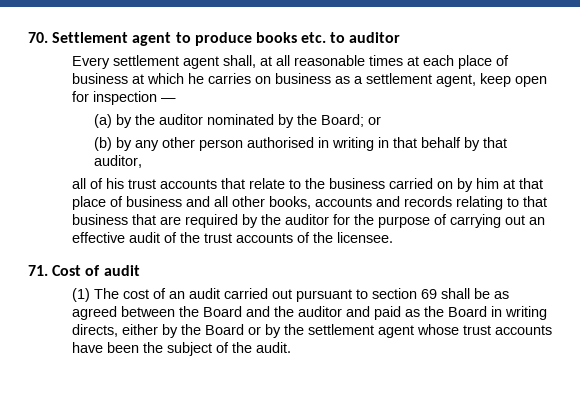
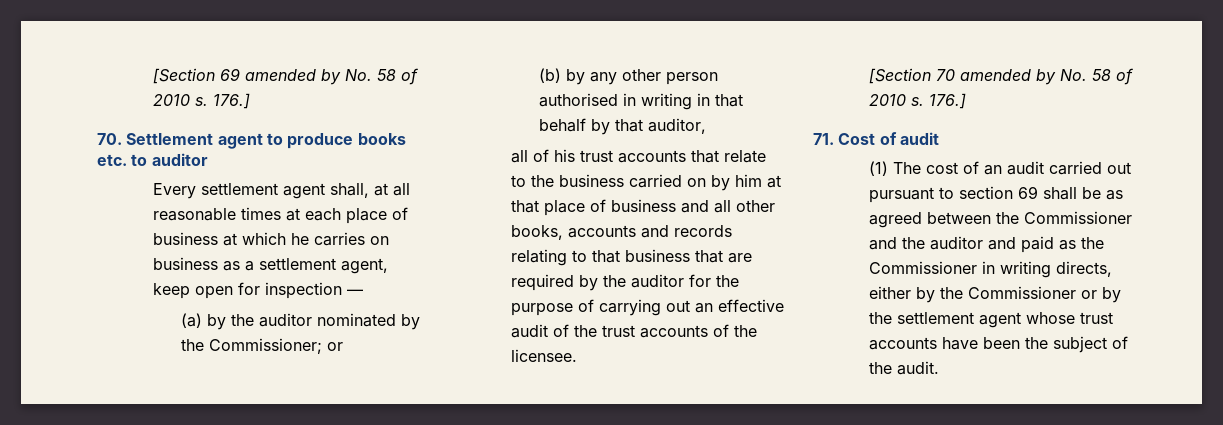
+ [Section 69 amended by No. 58 of 2010 s. 176.]
- (a) by the auditor nominated by the Board; or
+ (a) by the auditor nominated by the Commissioner; or
+ [Section 70 amended by No. 58 of 2010 s. 176.]
- (1) The cost of an audit carried out pursuant to section 69 shall be as agreed between the Board and the auditor and paid as the Board in writing directs, either by the Board or by the settlement agent whose trust accounts have been the subject of the audit.
+ (1) The cost of an audit carried out pursuant to section 69 shall be as agreed between the Commissioner and the auditor and paid as the Commissioner in writing directs, either by the Commissioner or by the settlement agent whose trust accounts have been the subject of the audit.

